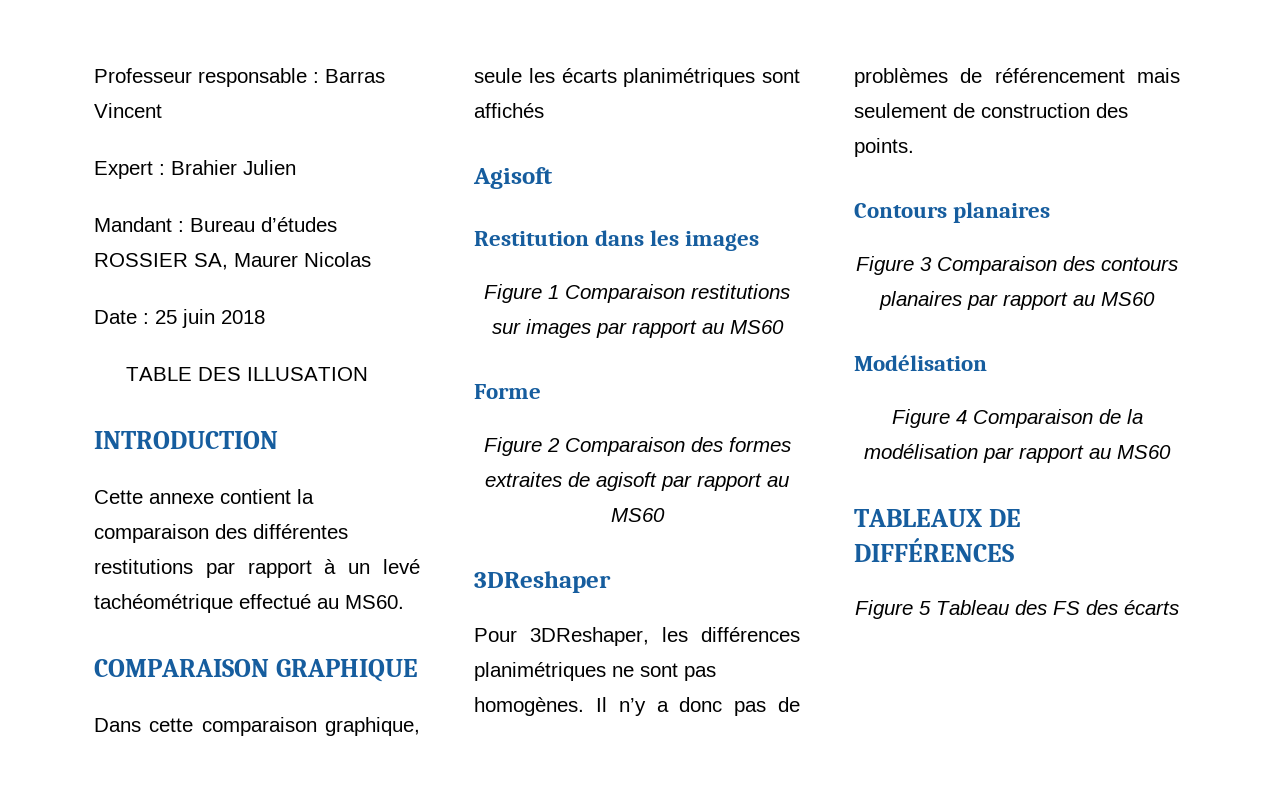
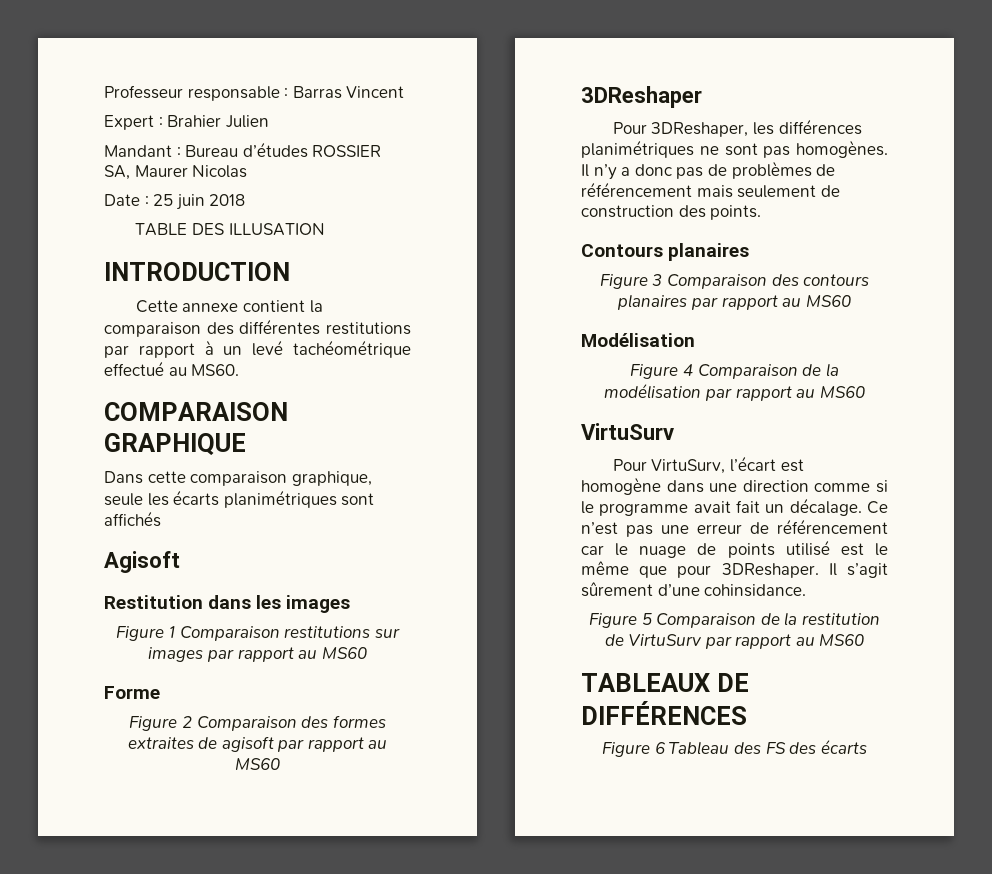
  Figure 4 Comparaison de la modélisation par rapport au MS60
+ VirtuSurv
+ Pour VirtuSurv, l’écart est homogène dans une direction comme si le programme avait fait un décalage. Ce n’est pas une erreur de référencement car le nuage de points utilisé est le même que pour 3DReshaper. Il s’agit sûrement d’une cohinsidance.
+ Figure 5 Comparaison de la restitution de VirtuSurv par rapport au MS60
- Figure 5 Tableau des FS des écarts
+ Figure 6 Tableau des FS des écarts

